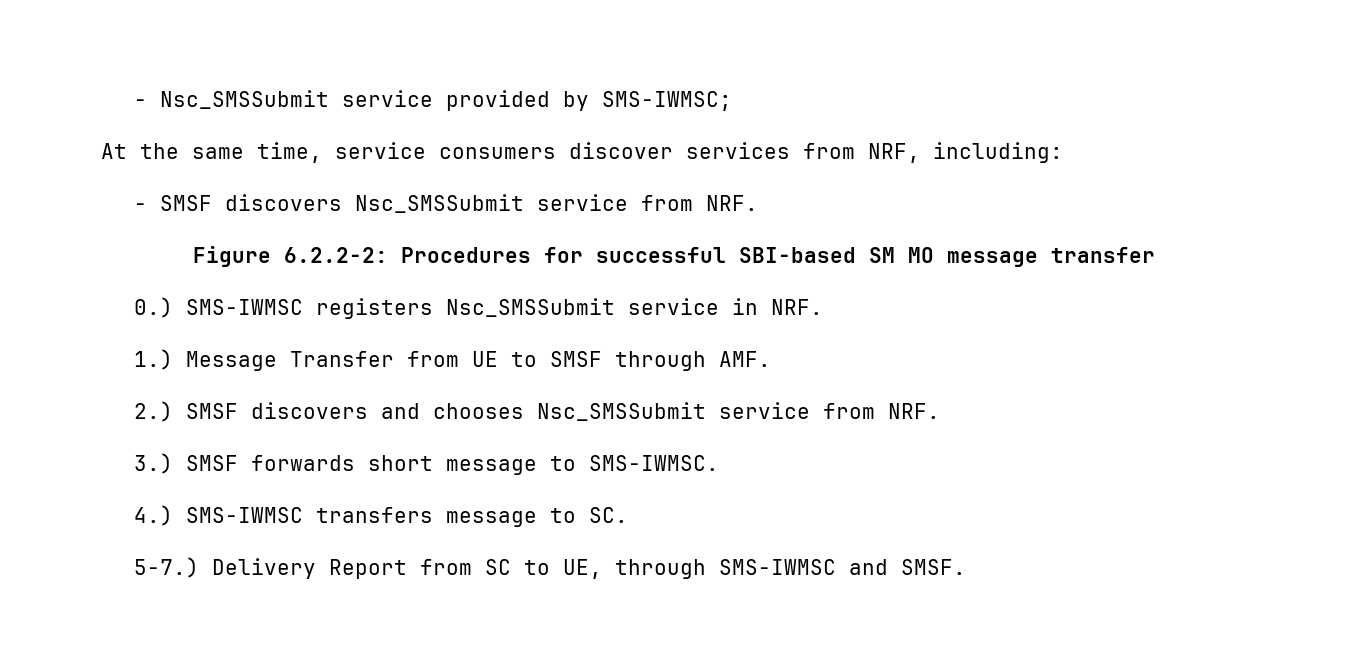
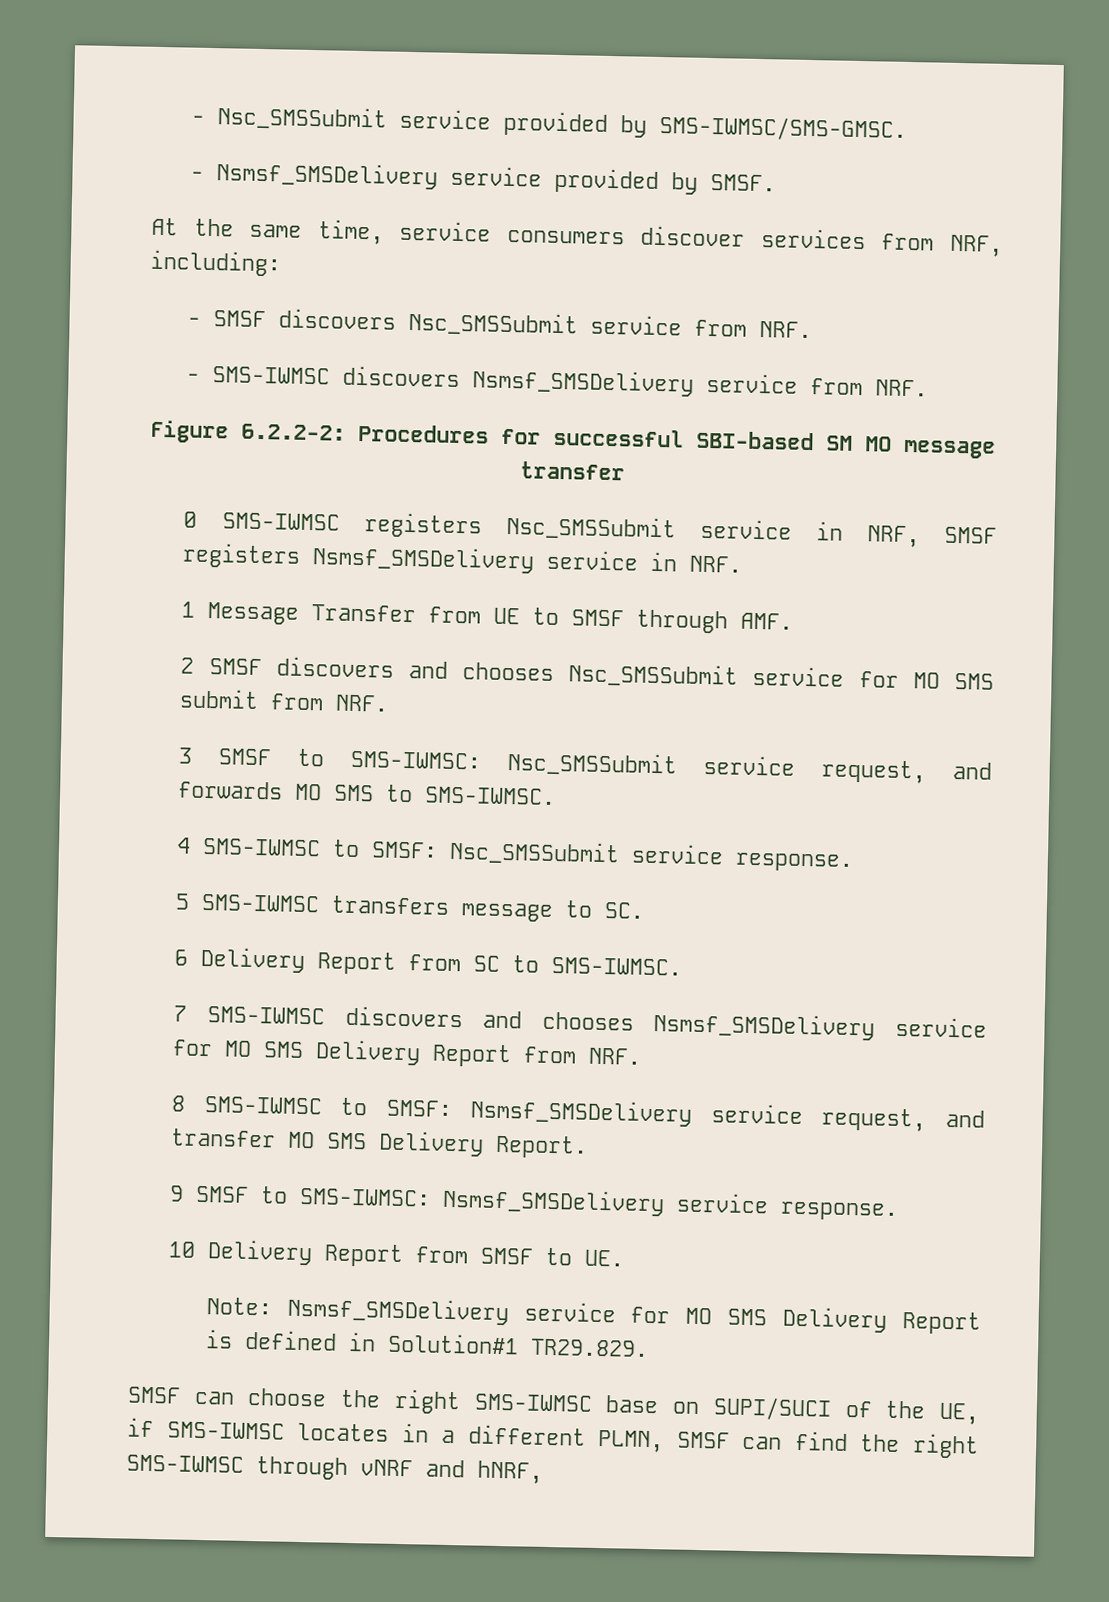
- - Nsc_SMSSubmit service provided by SMS-IWMSC;
+ - Nsc_SMSSubmit service provided by SMS-IWMSC/SMS-GMSC.
+ - Nsmsf_SMSDelivery service provided by SMSF.
+ - SMS-IWMSC discovers Nsmsf_SMSDelivery service from NRF.
- 0.) SMS-IWMSC registers Nsc_SMSSubmit service in NRF.
- 1.) Message Transfer from UE to SMSF through AMF.
+ 0 SMS-IWMSC registers Nsc_SMSSubmit service in NRF, SMSF registers Nsmsf_SMSDelivery service in NRF.
+ 1 Message Transfer from UE to SMSF through AMF.
- 2.) SMSF discovers and chooses Nsc_SMSSubmit service from NRF.
- 3.) SMSF forwards short message to SMS-IWMSC.
- 4.) SMS-IWMSC transfers message to SC.
+ 2 SMSF discovers and chooses Nsc_SMSSubmit service for MO SMS submit from NRF.
+ 3 SMSF to SMS-IWMSC: Nsc_SMSSubmit service request, and forwards MO SMS to SMS-IWMSC.
+ 4 SMS-IWMSC to SMSF: Nsc_SMSSubmit service response.
+ 5 SMS-IWMSC transfers message to SC.
- 5-7.) Delivery Report from SC to UE, through SMS-IWMSC and SMSF.
+ 6 Delivery Report from SC to SMS-IWMSC.
+ 7 SMS-IWMSC discovers and chooses Nsmsf_SMSDelivery service for MO SMS Delivery Report from NRF.
+ 8 SMS-IWMSC to SMSF: Nsmsf_SMSDelivery service request, and transfer MO SMS Delivery Report.
+ 9 SMSF to SMS-IWMSC: Nsmsf_SMSDelivery service response.
+ 10 Delivery Report from SMSF to UE.
+ Note: Nsmsf_SMSDelivery service for MO SMS Delivery Report is defined in Solution#1 TR29.829.
+ SMSF can choose the right SMS-IWMSC base on SUPI/SUCI of the UE, if SMS-IWMSC locates in a different PLMN, SMSF can find the right SMS-IWMSC through vNRF and hNRF,

